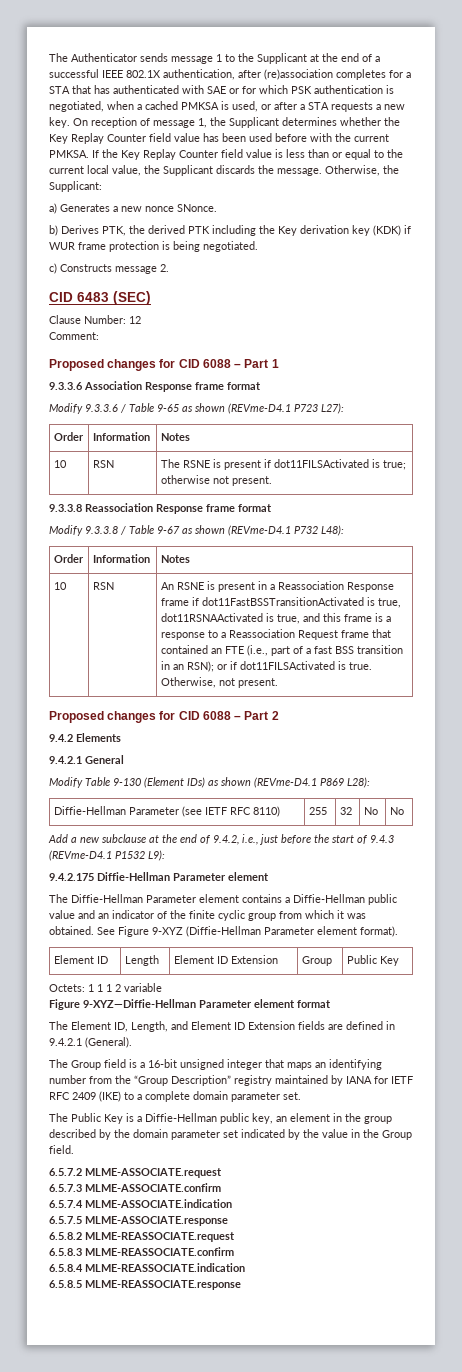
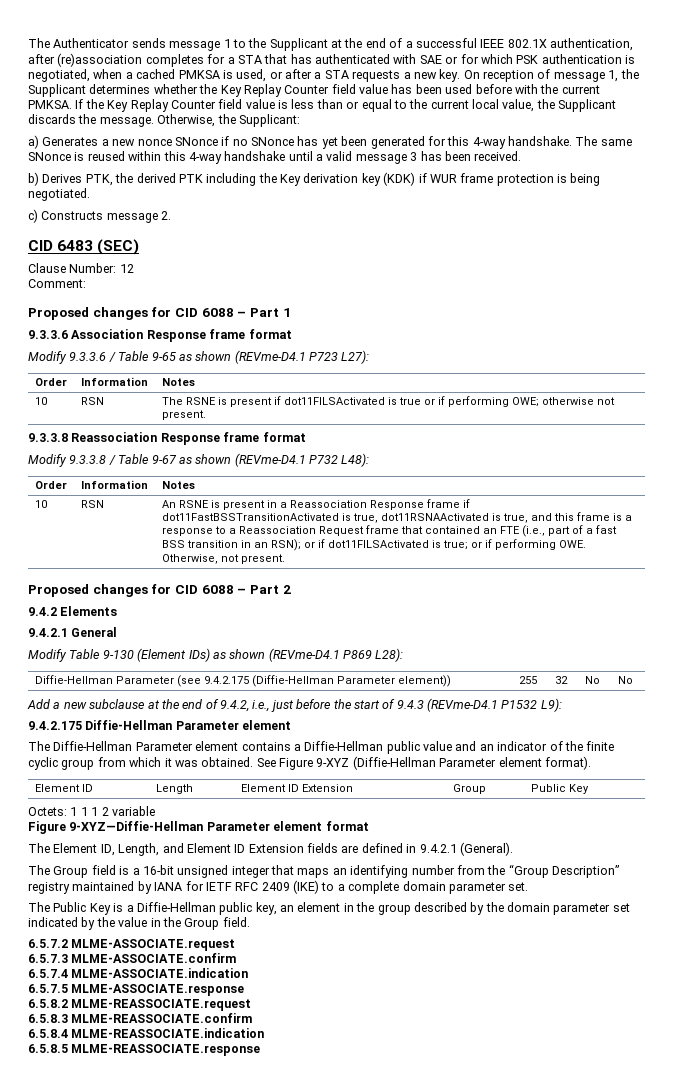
- a) Generates a new nonce SNonce.
+ a) Generates a new nonce SNonce if no SNonce has yet been generated for this 4-way handshake. The same SNonce is reused within this 4-way handshake until a valid message 3 has been received.
- 10 | RSN | The RSNE is present if dot11FILSActivated is true; otherwise not present.
+ 10 | RSN | The RSNE is present if dot11FILSActivated is true or if performing OWE; otherwise not present.
- An RSNE is present in a Reassociation Response frame if dot11FastBSSTransitionActivated is true, dot11RSNAActivated is true, and this frame is a response to a Reassociation Request frame that contained an FTE (i.e., part of a fast BSS transition in an RSN); or if dot11FILSActivated is true. Otherwise, not present.
+ An RSNE is present in a Reassociation Response frame if dot11FastBSSTransitionActivated is true, dot11RSNAActivated is true, and this frame is a response to a Reassociation Request frame that contained an FTE (i.e., part of a fast BSS transition in an RSN); or if dot11FILSActivated is true; or if performing OWE. Otherwise, not present.
- Diffie-Hellman Parameter (see IETF RFC 8110) | 255 | 32 | No | No
+ Diffie-Hellman Parameter (see 9.4.2.175 (Diffie-Hellman Parameter element)) | 255 | 32 | No | No

